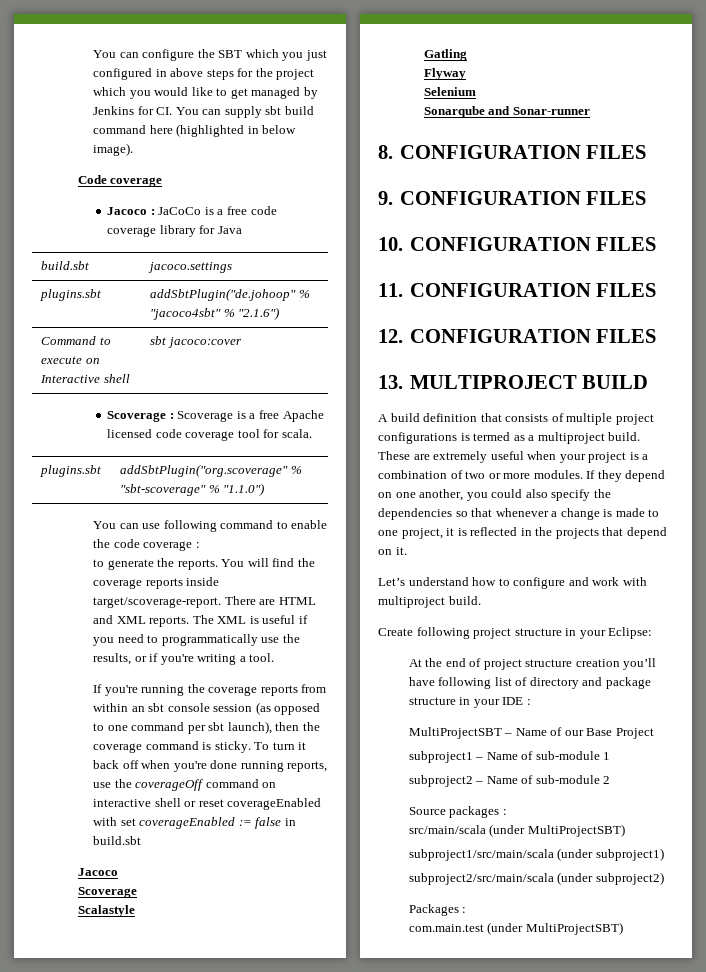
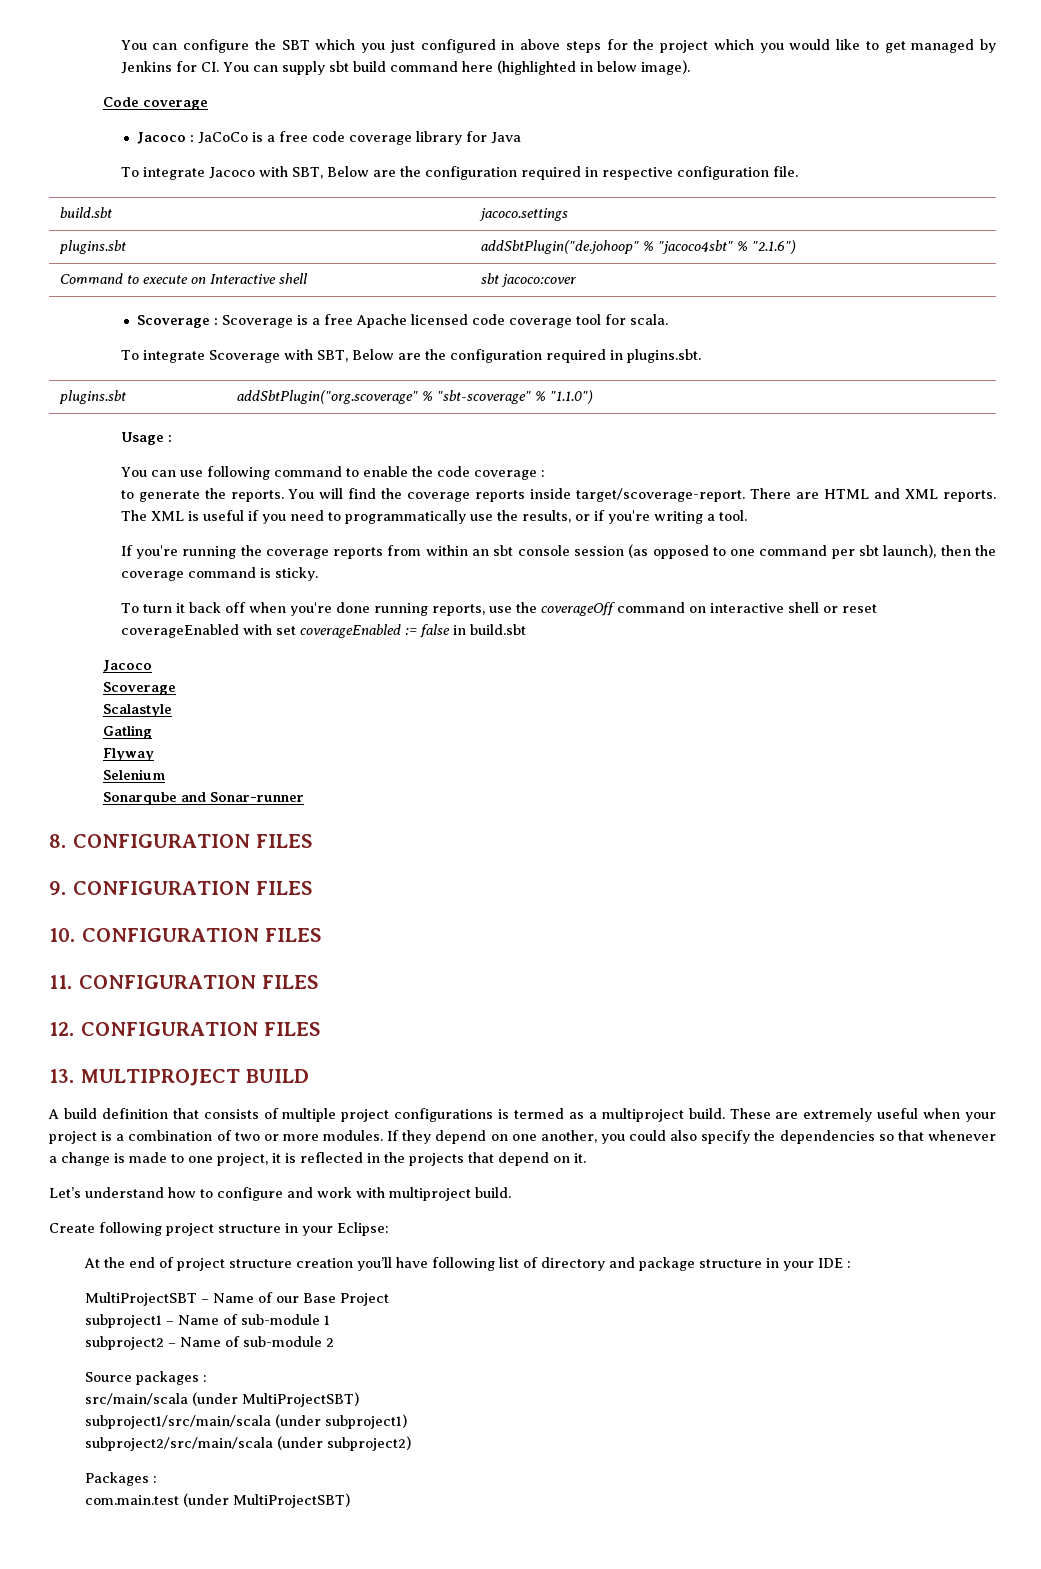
+ To integrate Jacoco with SBT, Below are the configuration required in respective configuration file.
+ To integrate Scoverage with SBT, Below are the configuration required in plugins.sbt.
+ Usage :
- If you're running the coverage reports from within an sbt console session (as opposed to one command per sbt launch), then the coverage command is sticky. To turn it back off when you're done running reports, use the coverageOff command on interactive shell or reset coverageEnabled with set coverageEnabled := false in build.sbt
+ If you're running the coverage reports from within an sbt console session (as opposed to one command per sbt launch), then the coverage command is sticky.
+ To turn it back off when you're done running reports, use the coverageOff command on interactive shell or reset coverageEnabled with set coverageEnabled := false in build.sbt

